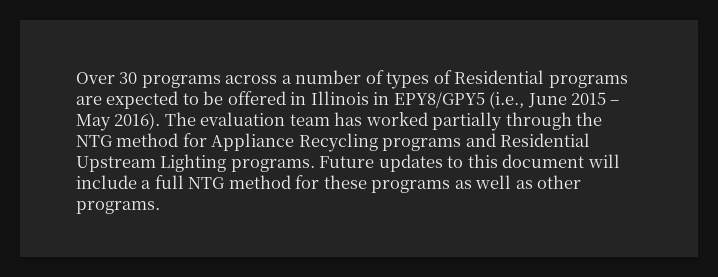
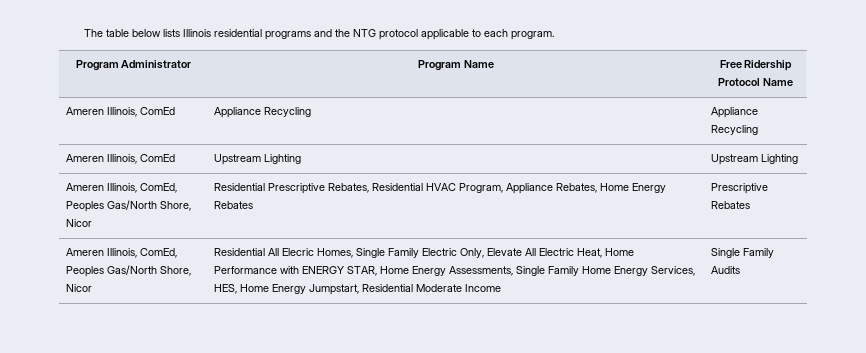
- Over 30 programs across a number of types of Residential programs are expected to be offered in Illinois in EPY8/GPY5 (i.e., June 2015 – May 2016). The evaluation team has worked partially through the NTG method for Appliance Recycling programs and Residential Upstream Lighting programs. Future updates to this document will include a full NTG method for these programs as well as other programs.
+ The table below lists Illinois residential programs and the NTG protocol applicable to each program.
+ Program Administrator | Program Name | Free Ridership Protocol Name
+ Ameren Illinois, ComEd | Appliance Recycling | Appliance Recycling
+ Ameren Illinois, ComEd | Upstream Lighting | Upstream Lighting
+ Ameren Illinois, ComEd, Peoples Gas/North Shore, Nicor | Residential Prescriptive Rebates, Residential HVAC Program, Appliance Rebates, Home Energy Rebates | Prescriptive Rebates
+ Ameren Illinois, ComEd, Peoples Gas/North Shore, Nicor | Residential All Elecric Homes, Single Family Electric Only, Elevate All Electric Heat, Home Performance with ENERGY STAR, Home Energy Assessments, Single Family Home Energy Services, HES, Home Energy Jumpstart, Residential Moderate Income | Single Family Audits

